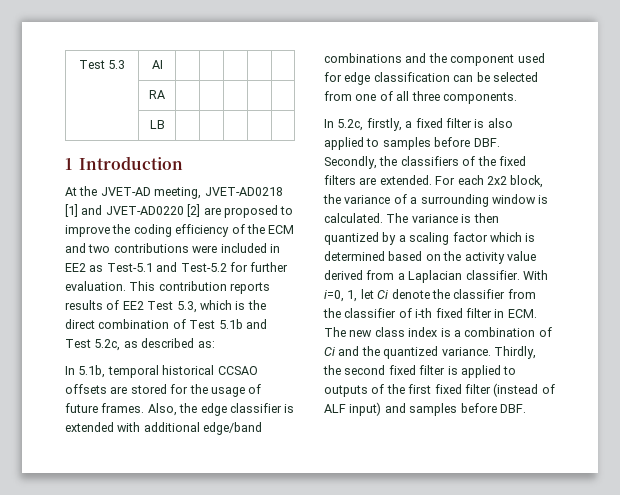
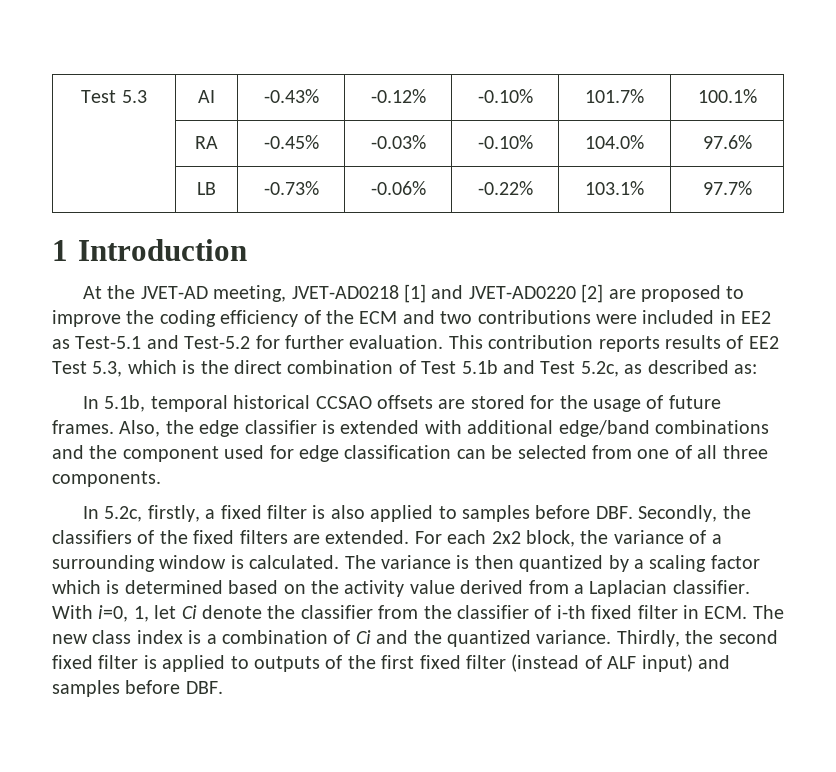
- Test 5.3 | AI | | | | |
- | RA | | | | |
- | LB | | | | |
+ Test 5.3 | AI | -0.43% | -0.12% | -0.10% | 101.7% | 100.1%
+ | RA | -0.45% | -0.03% | -0.10% | 104.0% | 97.6%
+ | LB | -0.73% | -0.06% | -0.22% | 103.1% | 97.7%

